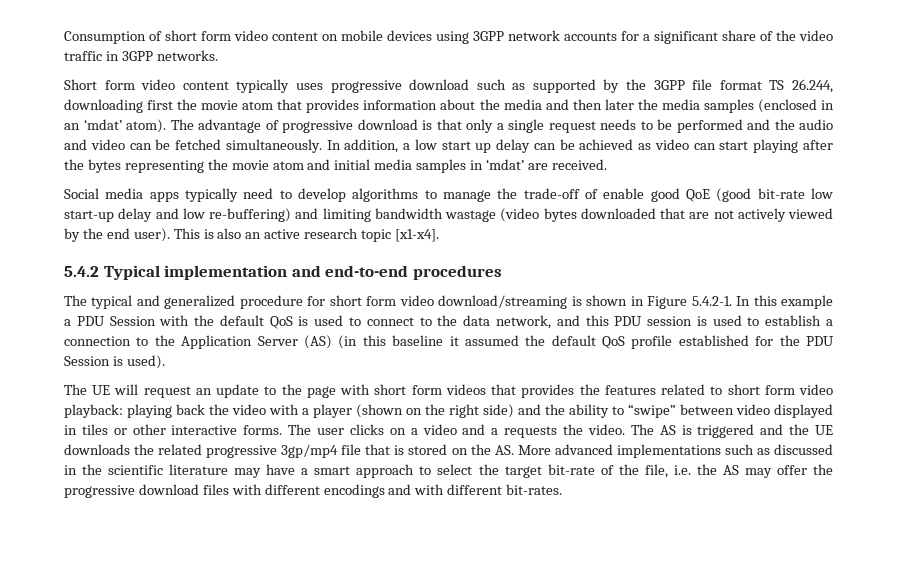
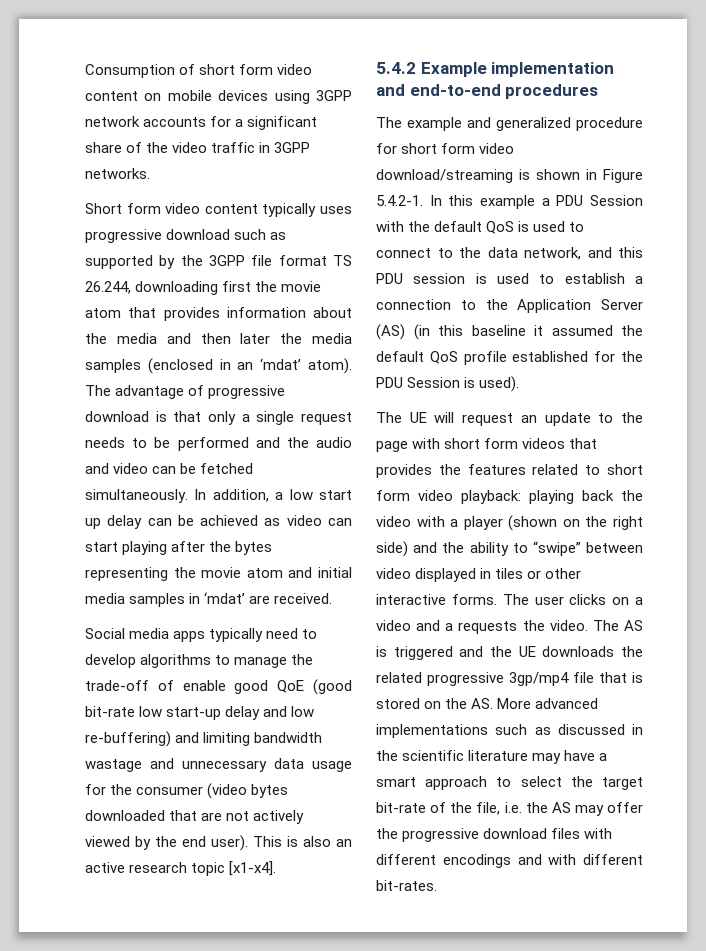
- Social media apps typically need to develop algorithms to manage the trade-off of enable good QoE (good bit-rate low start-up delay and low re-buffering) and limiting bandwidth wastage (video bytes downloaded that are not actively viewed by the end user).
+ Social media apps typically need to develop algorithms to manage the trade-off of enable good QoE (good bit-rate low start-up delay and low re-buffering) and limiting bandwidth wastage and unnecessary data usage for the consumer (video bytes downloaded that are not actively viewed by the end user).
- 5.4.2 Typical implementation and end-to-end procedures
+ 5.4.2 Example implementation and end-to-end procedures
- The typical and generalized procedure for short form video download/streaming is shown in Figure 5.4.2-1. In this example a PDU Session with the default QoS is used to connect to the data network, and this PDU session is used to establish a connection to the Application Server (AS) (in this baseline it assumed the default QoS profile established for the PDU Session is used).
+ The example and generalized procedure for short form video download/streaming is shown in Figure 5.4.2-1. In this example a PDU Session with the default QoS is used to connect to the data network, and this PDU session is used to establish a connection to the Application Server (AS) (in this baseline it assumed the default QoS profile established for the PDU Session is used).

